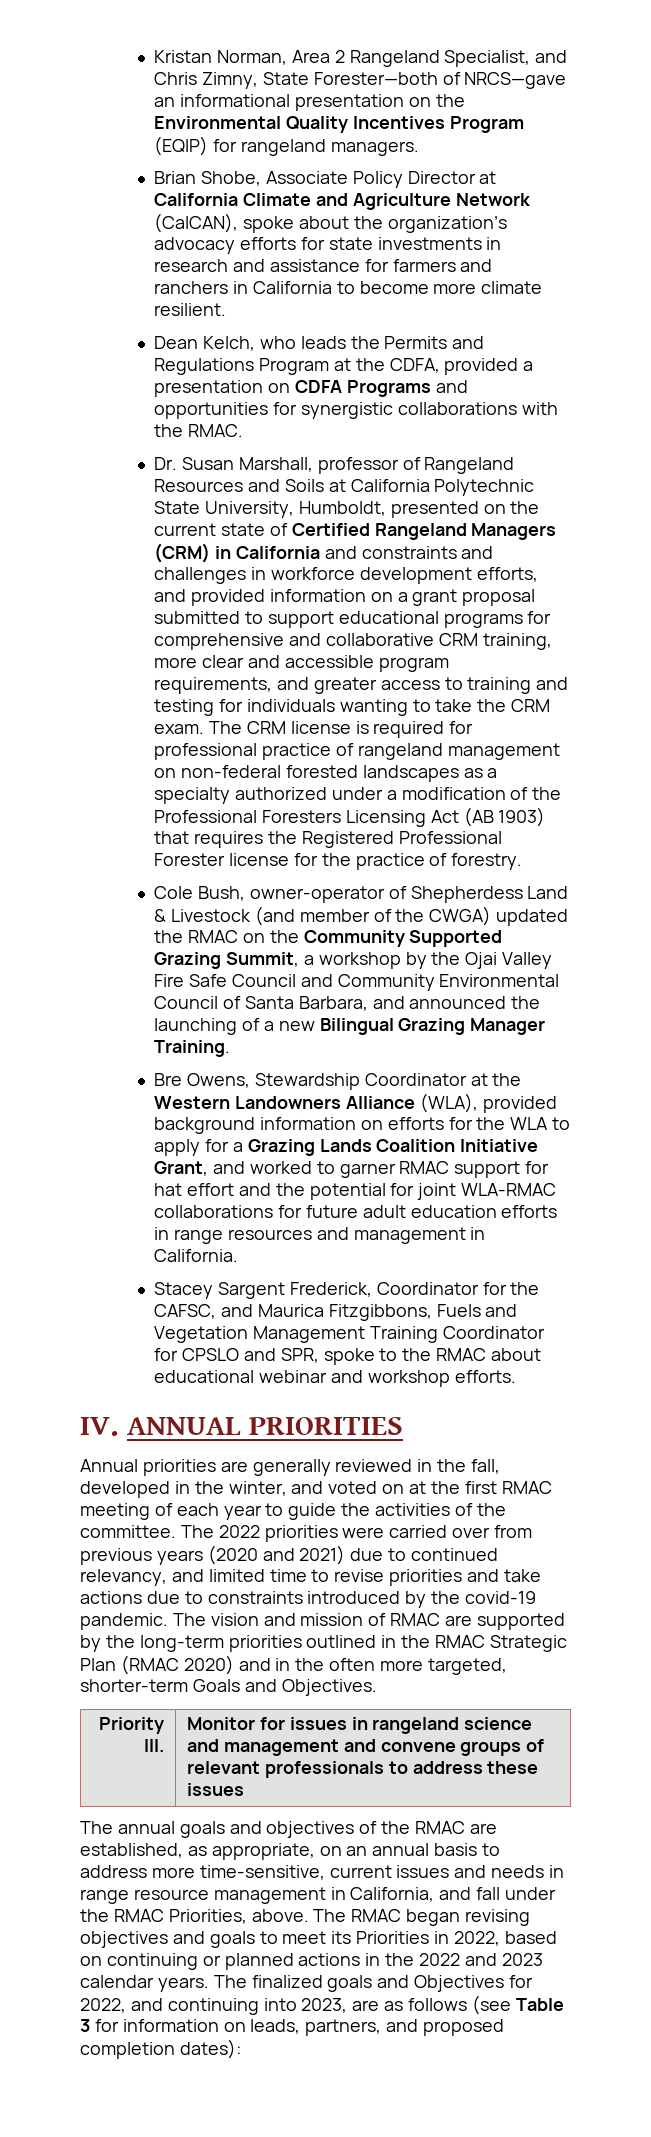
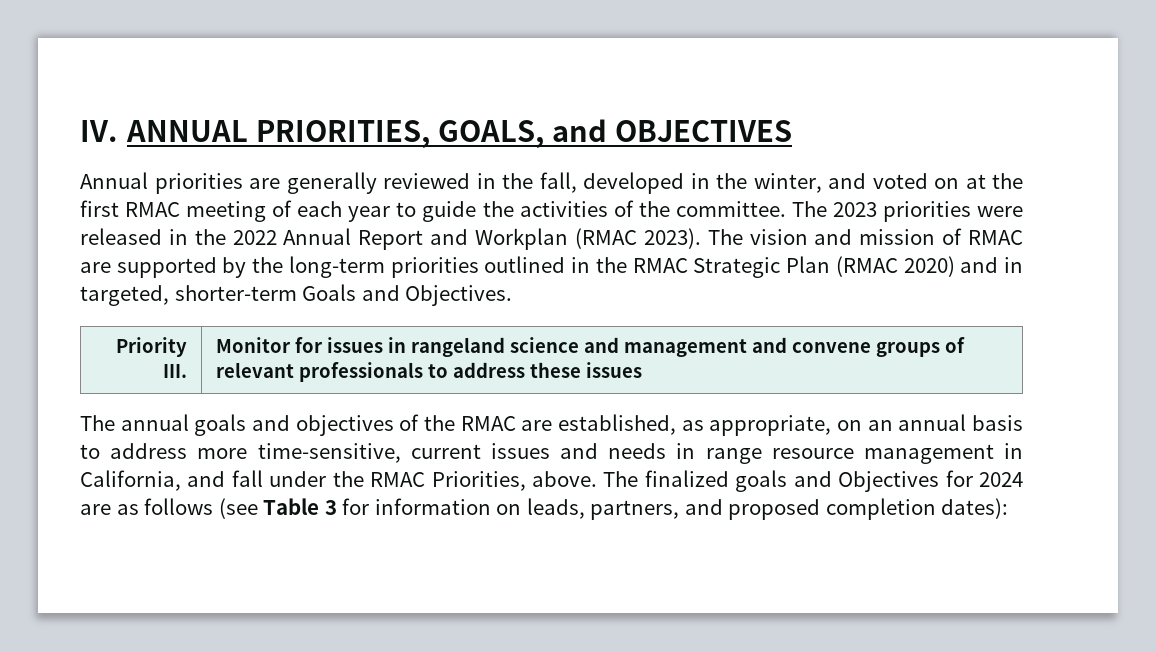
- Kristan Norman, Area 2 Rangeland Specialist, and Chris Zimny, State Forester—both of NRCS—gave an informational presentation on the Environmental Quality Incentives Program (EQIP) for rangeland managers.
- Brian Shobe, Associate Policy Director at California Climate and Agriculture Network (CalCAN), spoke about the organization’s advocacy efforts for state investments in research and assistance for farmers and ranchers in California to become more climate resilient.
- Dean Kelch, who leads the Permits and Regulations Program at the CDFA, provided a presentation on CDFA Programs and opportunities for synergistic collaborations with the RMAC.
- Dr. Susan Marshall, professor of Rangeland Resources and Soils at California Polytechnic State University, Humboldt, presented on the current state of Certified Rangeland Managers (CRM) in California and constraints and challenges in workforce development efforts, and provided information on a grant proposal submitted to support educational programs for comprehensive and collaborative CRM training, more clear and accessible program requirements, and greater access to training and testing for individuals wanting to take the CRM exam. The CRM license is required for professional practice of rangeland management on non-federal forested landscapes as a specialty authorized under a modification of the Professional Foresters Licensing Act (AB 1903) that requires the Registered Professional Forester license for the practice of forestry.
- Cole Bush, owner-operator of Shepherdess Land & Livestock (and member of the CWGA) updated the RMAC on the Community Supported Grazing Summit, a workshop by the Ojai Valley Fire Safe Council and Community Environmental Council of Santa Barbara, and announced the launching of a new Bilingual Grazing Manager Training.
- Bre Owens, Stewardship Coordinator at the Western Landowners Alliance (WLA), provided background information on efforts for the WLA to apply for a Grazing Lands Coalition Initiative Grant, and worked to garner RMAC support for hat effort and the potential for joint WLA-RMAC collaborations for future adult education efforts in range resources and management in California.
- Stacey Sargent Frederick, Coordinator for the CAFSC, and Maurica Fitzgibbons, Fuels and Vegetation Management Training Coordinator for CPSLO and SPR, spoke to the RMAC about educational webinar and workshop efforts.
- IV. ANNUAL PRIORITIES
+ IV. ANNUAL PRIORITIES, GOALS, and OBJECTIVES
- The 2022 priorities were carried over from previous years (2020 and 2021) due to continued relevancy, and limited time to revise priorities and take actions due to constraints introduced by the covid-19 pandemic.
+ The 2023 priorities were released in the 2022 Annual Report and Workplan (RMAC 2023).
- The vision and mission of RMAC are supported by the long-term priorities outlined in the RMAC Strategic Plan (RMAC 2020) and in the often more targeted, shorter-term Goals and Objectives.
+ The vision and mission of RMAC are supported by the long-term priorities outlined in the RMAC Strategic Plan (RMAC 2020) and in targeted, shorter-term Goals and Objectives.
- The RMAC began revising objectives and goals to meet its Priorities in 2022, based on continuing or planned actions in the 2022 and 2023 calendar years. The finalized goals and Objectives for 2022, and continuing into 2023, are as follows (see Table 3 for information on leads, partners, and proposed completion dates):
+ The finalized goals and Objectives for 2024 are as follows (see Table 3 for information on leads, partners, and proposed completion dates):

